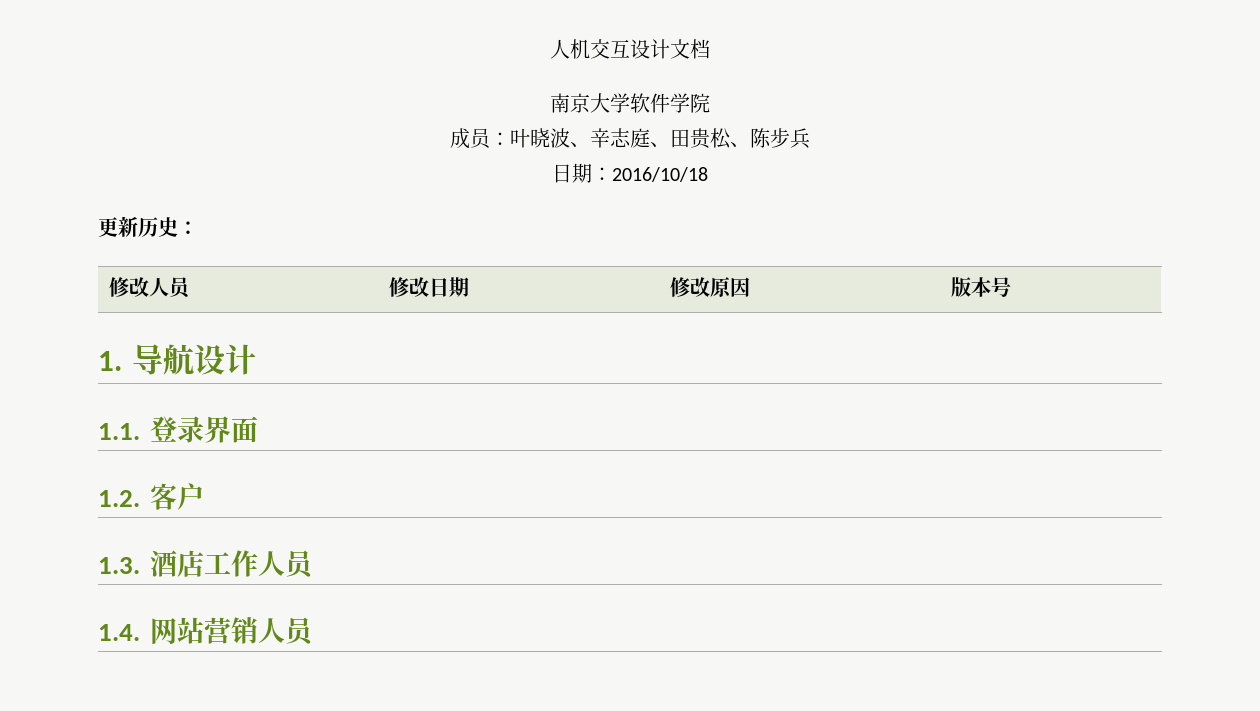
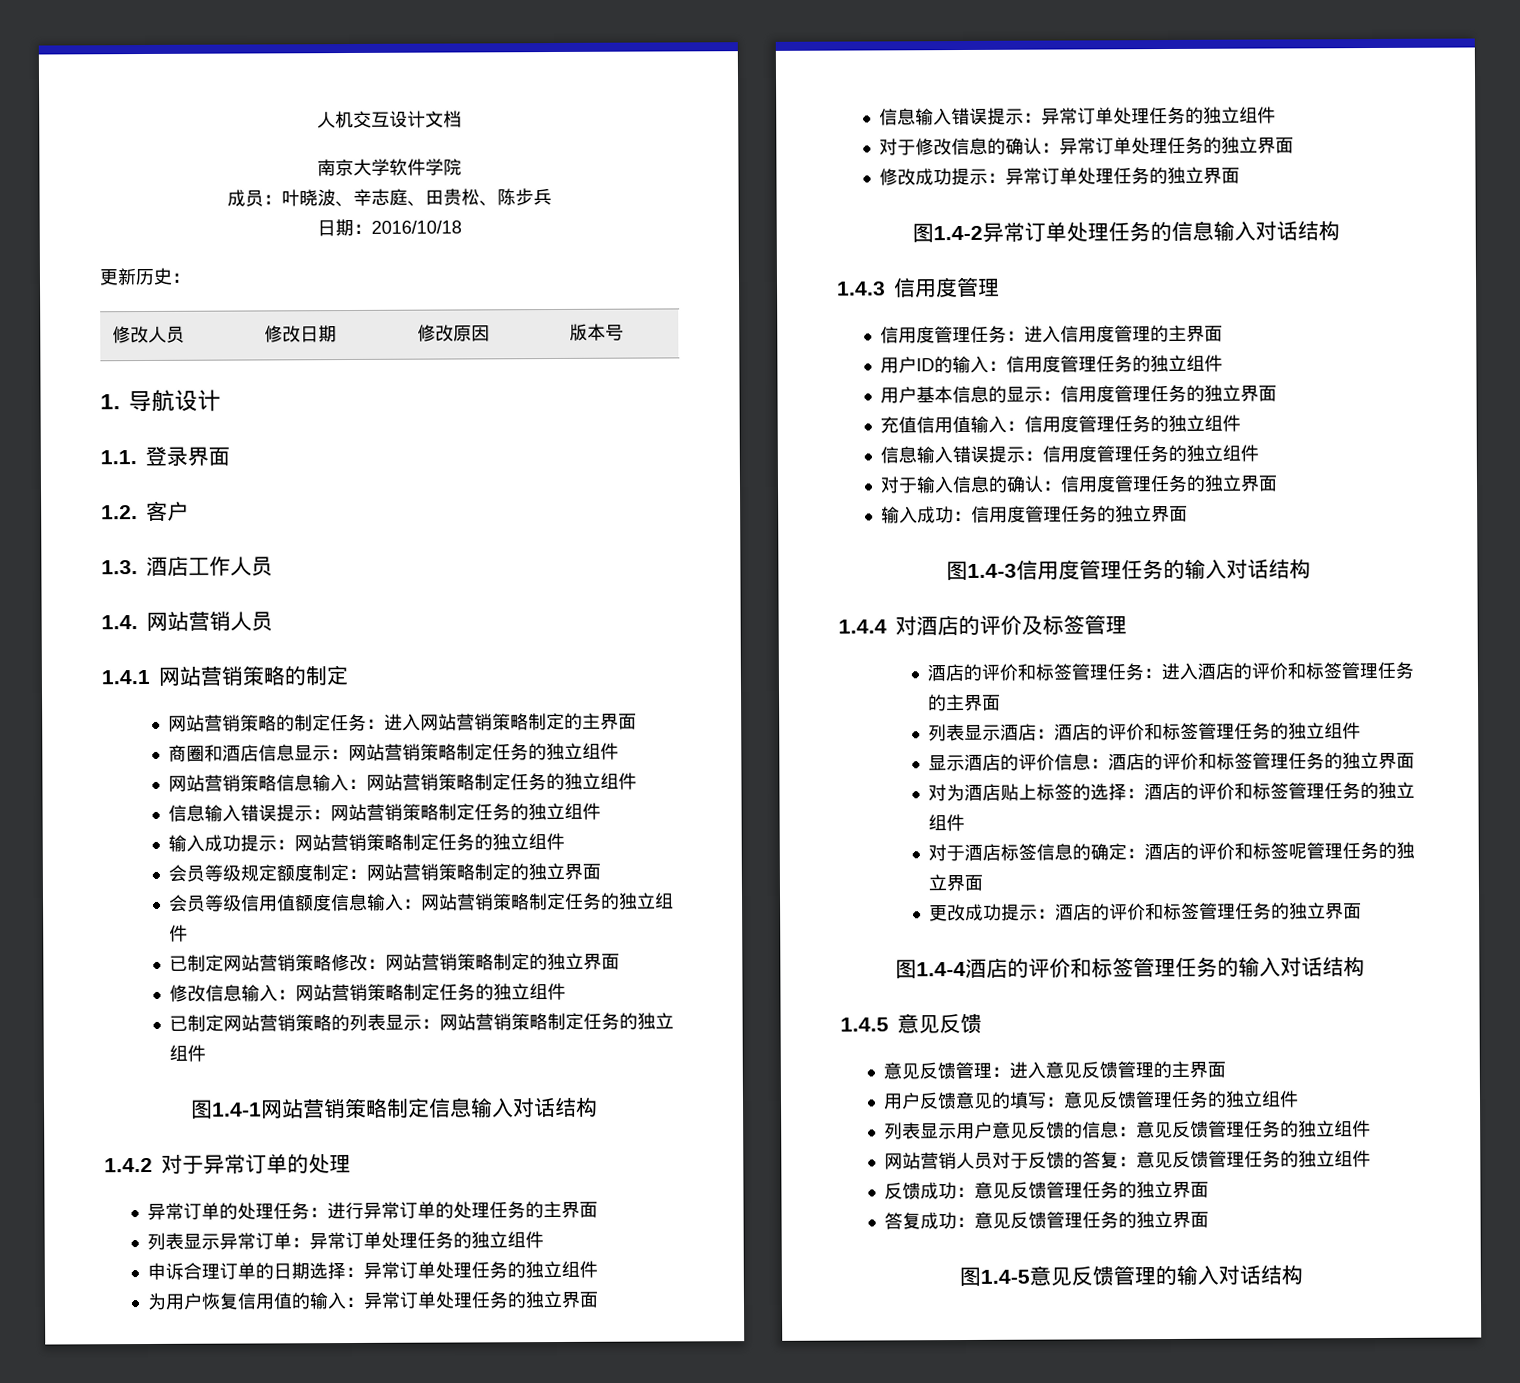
+ 1.4.1网站营销策略的制定
+ 网站营销策略的制定任务：进入网站营销策略制定的主界面
+ 商圈和酒店信息显示：网站营销策略制定任务的独立组件
+ 网站营销策略信息输入：网站营销策略制定任务的独立组件
+ 信息输入错误提示：网站营销策略制定任务的独立组件
+ 输入成功提示：网站营销策略制定任务的独立组件
+ 会员等级规定额度制定：网站营销策略制定的独立界面
+ 会员等级信用值额度信息输入：网站营销策略制定任务的独立组件
+ 已制定网站营销策略修改：网站营销策略制定的独立界面
+ 修改信息输入：网站营销策略制定任务的独立组件
+ 已制定网站营销策略的列表显示：网站营销策略制定任务的独立组件
+ 图1.4-1网站营销策略制定信息输入对话结构
+ 1.4.2对于异常订单的处理
+ 异常订单的处理任务：进行异常订单的处理任务的主界面
+ 列表显示异常订单：异常订单处理任务的独立组件
+ 申诉合理订单的日期选择：异常订单处理任务的独立组件
+ 为用户恢复信用值的输入：异常订单处理任务的独立界面
+ 信息输入错误提示：异常订单处理任务的独立组件
+ 对于修改信息的确认：异常订单处理任务的独立界面
+ 修改成功提示：异常订单处理任务的独立界面
+ 图1.4-2异常订单处理任务的信息输入对话结构
+ 1.4.3信用度管理
+ 信用度管理任务：进入信用度管理的主界面
+ 用户ID的输入：信用度管理任务的独立组件
+ 用户基本信息的显示：信用度管理任务的独立界面
+ 充值信用值输入：信用度管理任务的独立组件
+ 信息输入错误提示：信用度管理任务的独立组件
+ 对于输入信息的确认：信用度管理任务的独立界面
+ 输入成功：信用度管理任务的独立界面
+ 图1.4-3信用度管理任务的输入对话结构
+ 1.4.4对酒店的评价及标签管理
+ 酒店的评价和标签管理任务：进入酒店的评价和标签管理任务的主界面
+ 列表显示酒店：酒店的评价和标签管理任务的独立组件
+ 显示酒店的评价信息：酒店的评价和标签管理任务的独立界面
+ 对为酒店贴上标签的选择：酒店的评价和标签管理任务的独立组件
+ 对于酒店标签信息的确定：酒店的评价和标签呢管理任务的独立界面
+ 更改成功提示：酒店的评价和标签管理任务的独立界面
+ 图1.4-4酒店的评价和标签管理任务的输入对话结构
+ 1.4.5意见反馈
+ 意见反馈管理：进入意见反馈管理的主界面
+ 用户反馈意见的填写：意见反馈管理任务的独立组件
+ 列表显示用户意见反馈的信息：意见反馈管理任务的独立组件
+ 网站营销人员对于反馈的答复：意见反馈管理任务的独立组件
+ 反馈成功：意见反馈管理任务的独立界面
+ 答复成功：意见反馈管理任务的独立界面
+ 图1.4-5意见反馈管理的输入对话结构

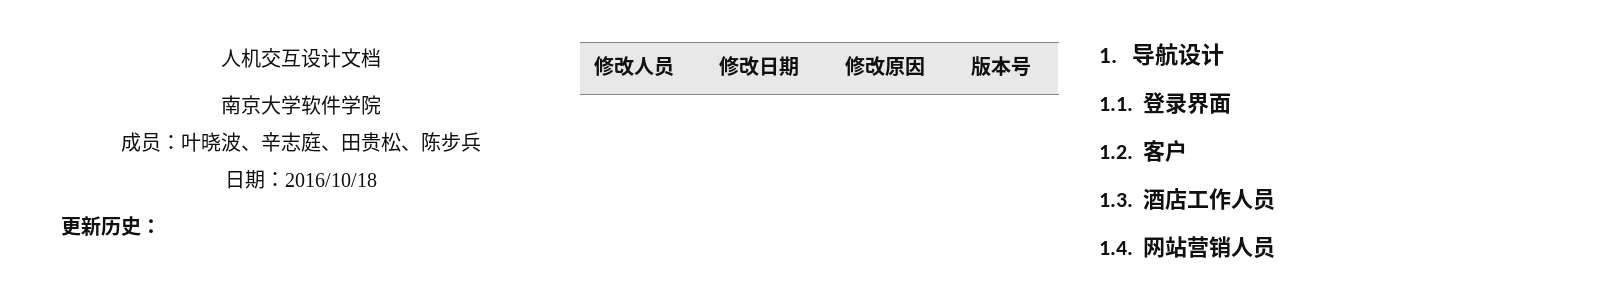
- 1.4.1网站营销策略的制定
- 网站营销策略的制定任务：进入网站营销策略制定的主界面
- 商圈和酒店信息显示：网站营销策略制定任务的独立组件
- 网站营销策略信息输入：网站营销策略制定任务的独立组件
- 信息输入错误提示：网站营销策略制定任务的独立组件
- 输入成功提示：网站营销策略制定任务的独立组件
- 会员等级规定额度制定：网站营销策略制定的独立界面
- 会员等级信用值额度信息输入：网站营销策略制定任务的独立组件
- 已制定网站营销策略修改：网站营销策略制定的独立界面
- 修改信息输入：网站营销策略制定任务的独立组件
- 已制定网站营销策略的列表显示：网站营销策略制定任务的独立组件
- 图1.4-1网站营销策略制定信息输入对话结构
- 1.4.2对于异常订单的处理
- 异常订单的处理任务：进行异常订单的处理任务的主界面
- 列表显示异常订单：异常订单处理任务的独立组件
- 申诉合理订单的日期选择：异常订单处理任务的独立组件
- 为用户恢复信用值的输入：异常订单处理任务的独立界面
- 信息输入错误提示：异常订单处理任务的独立组件
- 对于修改信息的确认：异常订单处理任务的独立界面
- 修改成功提示：异常订单处理任务的独立界面
- 图1.4-2异常订单处理任务的信息输入对话结构
- 1.4.3信用度管理
- 信用度管理任务：进入信用度管理的主界面
- 用户ID的输入：信用度管理任务的独立组件
- 用户基本信息的显示：信用度管理任务的独立界面
- 充值信用值输入：信用度管理任务的独立组件
- 信息输入错误提示：信用度管理任务的独立组件
- 对于输入信息的确认：信用度管理任务的独立界面
- 输入成功：信用度管理任务的独立界面
- 图1.4-3信用度管理任务的输入对话结构
- 1.4.4对酒店的评价及标签管理
- 酒店的评价和标签管理任务：进入酒店的评价和标签管理任务的主界面
- 列表显示酒店：酒店的评价和标签管理任务的独立组件
- 显示酒店的评价信息：酒店的评价和标签管理任务的独立界面
- 对为酒店贴上标签的选择：酒店的评价和标签管理任务的独立组件
- 对于酒店标签信息的确定：酒店的评价和标签呢管理任务的独立界面
- 更改成功提示：酒店的评价和标签管理任务的独立界面
- 图1.4-4酒店的评价和标签管理任务的输入对话结构
- 1.4.5意见反馈
- 意见反馈管理：进入意见反馈管理的主界面
- 用户反馈意见的填写：意见反馈管理任务的独立组件
- 列表显示用户意见反馈的信息：意见反馈管理任务的独立组件
- 网站营销人员对于反馈的答复：意见反馈管理任务的独立组件
- 反馈成功：意见反馈管理任务的独立界面
- 答复成功：意见反馈管理任务的独立界面
- 图1.4-5意见反馈管理的输入对话结构

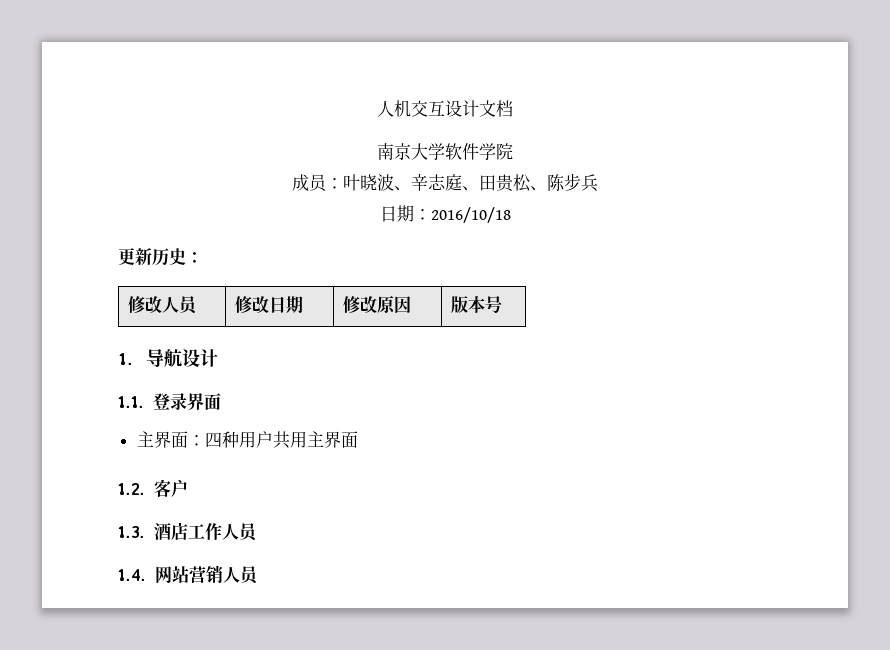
+ 主界面：四种用户共用主界面

